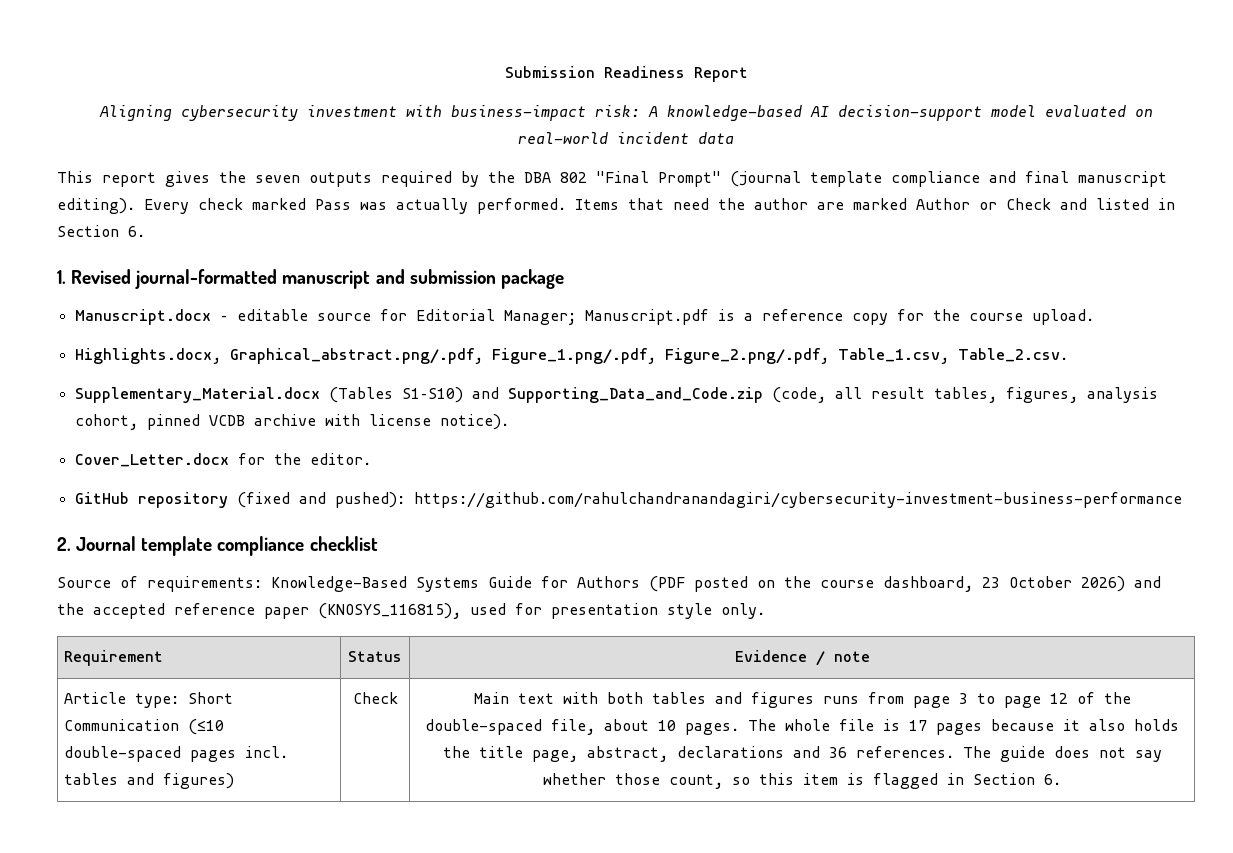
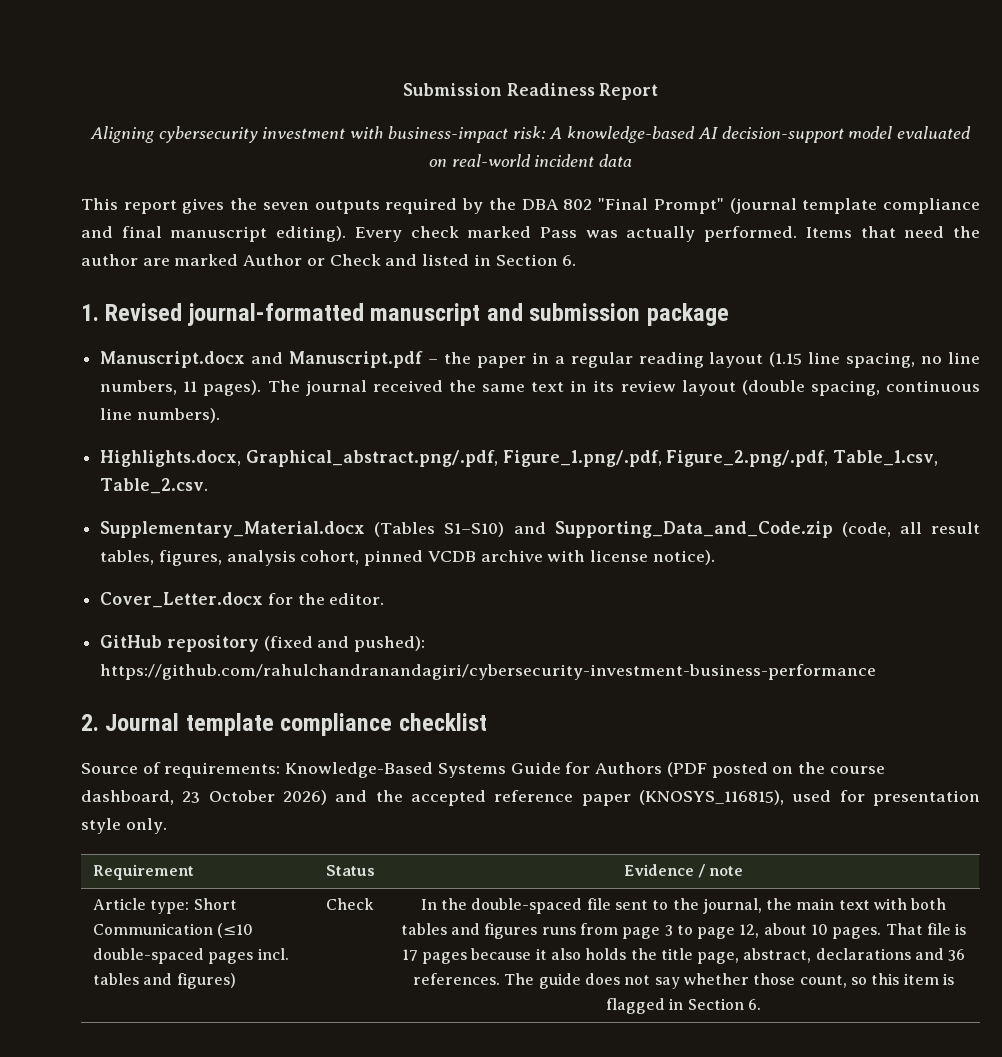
- Manuscript.docx – editable source for Editorial Manager; Manuscript.pdf is a reference copy for the course upload.
+ Manuscript.docx and Manuscript.pdf – the paper in a regular reading layout (1.15 line spacing, no line numbers, 11 pages). The journal received the same text in its review layout (double spacing, continuous line numbers).
- Main text with both tables and figures runs from page 3 to page 12 of the double-spaced file, about 10 pages.
+ In the double-spaced file sent to the journal, the main text with both tables and figures runs from page 3 to page 12, about 10 pages.
- The whole file is 17 pages because it also holds the title page, abstract, declarations and 36 references.
+ That file is 17 pages because it also holds the title page, abstract, declarations and 36 references.

